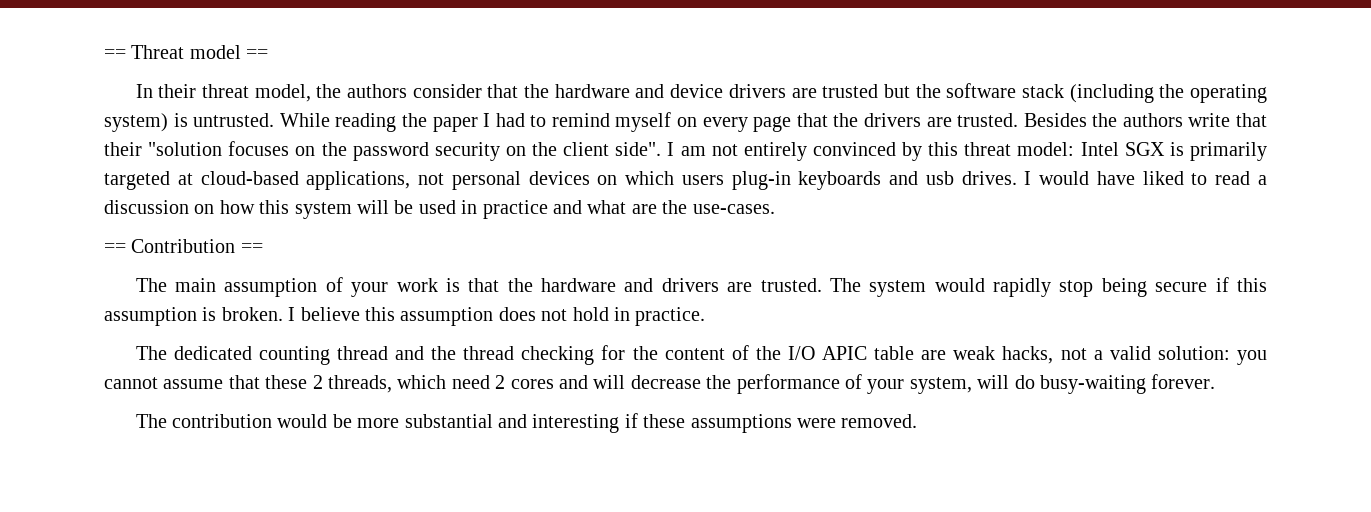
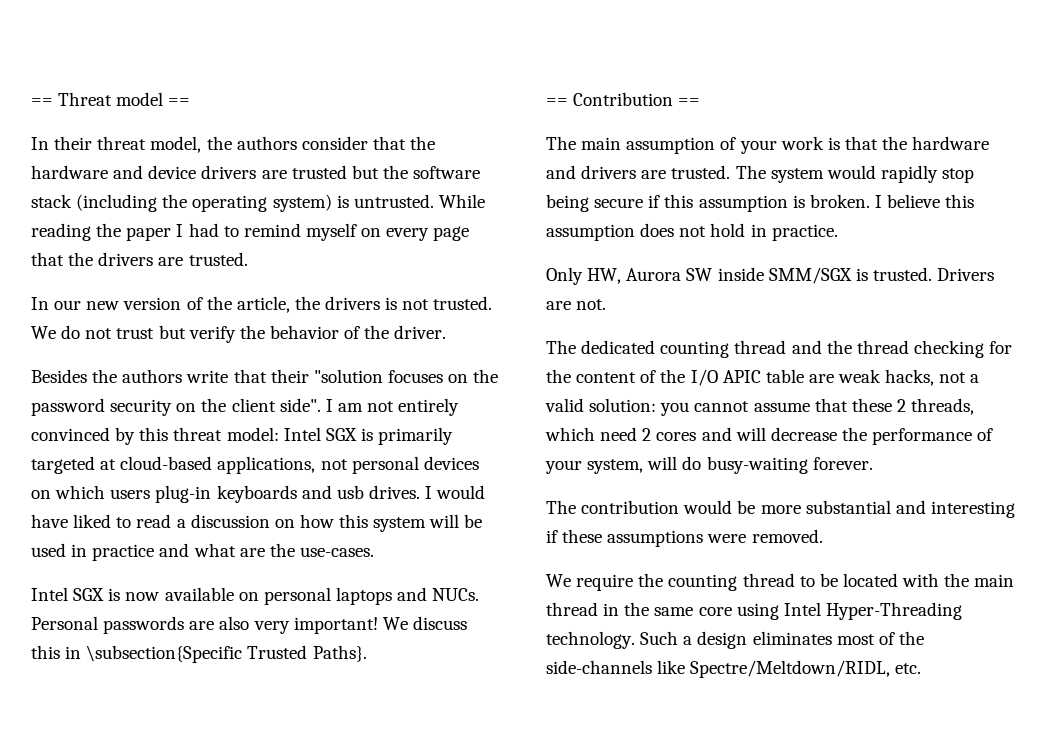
- While reading the paper I had to remind myself on every page that the drivers are trusted. Besides the authors write that their "solution focuses on the password security on the client side".
+ While reading the paper I had to remind myself on every page that the drivers are trusted.
+ In our new version of the article, the drivers is not trusted. We do not trust but verify the behavior of the driver.
+ Besides the authors write that their "solution focuses on the password security on the client side".
+ Intel SGX is now available on personal laptops and NUCs. Personal passwords are also very important! We discuss this in \subsection{Specific Trusted Paths}.
+ Only HW, Aurora SW inside SMM/SGX is trusted. Drivers are not.
+ We require the counting thread to be located with the main thread in the same core using Intel Hyper-Threading technology. Such a design eliminates most of the side-channels like Spectre/Meltdown/RIDL, etc.

